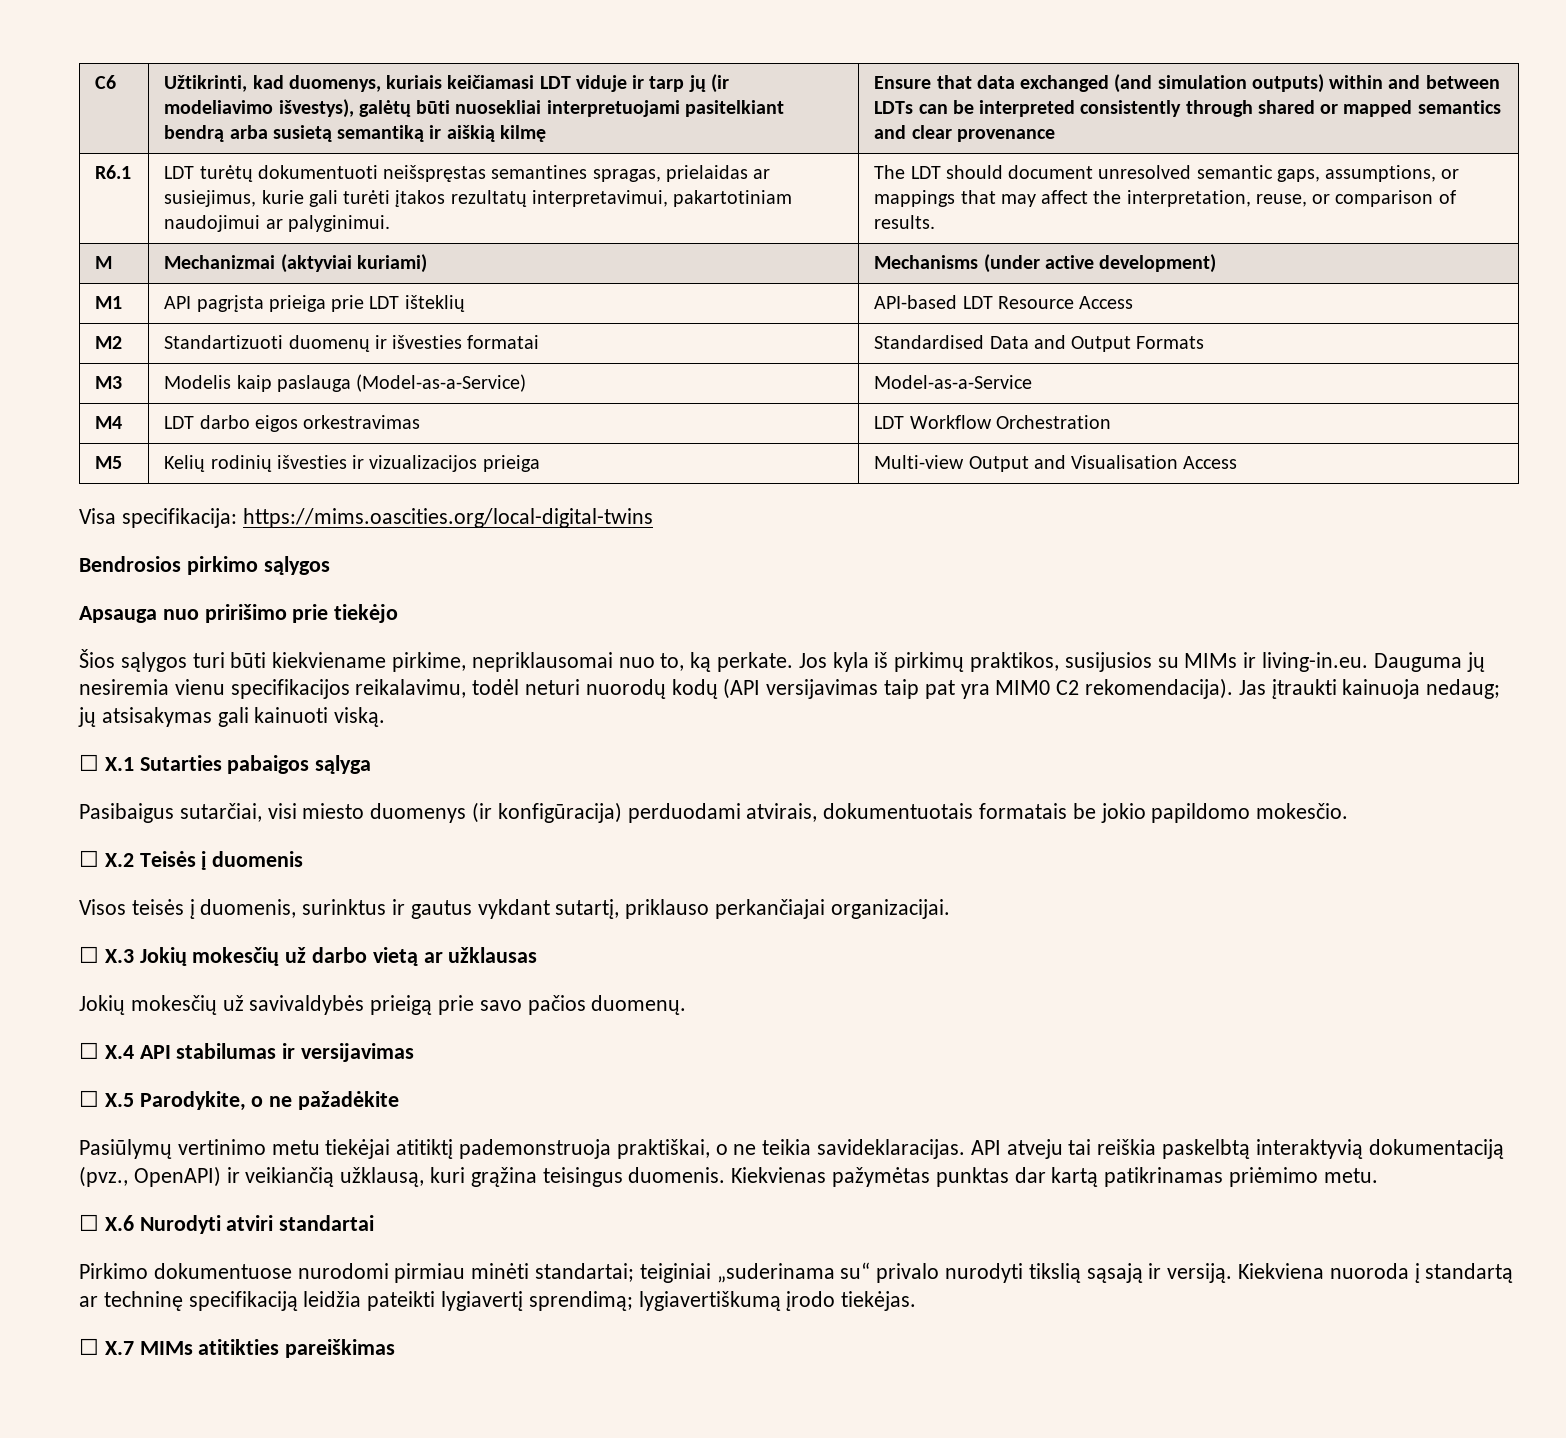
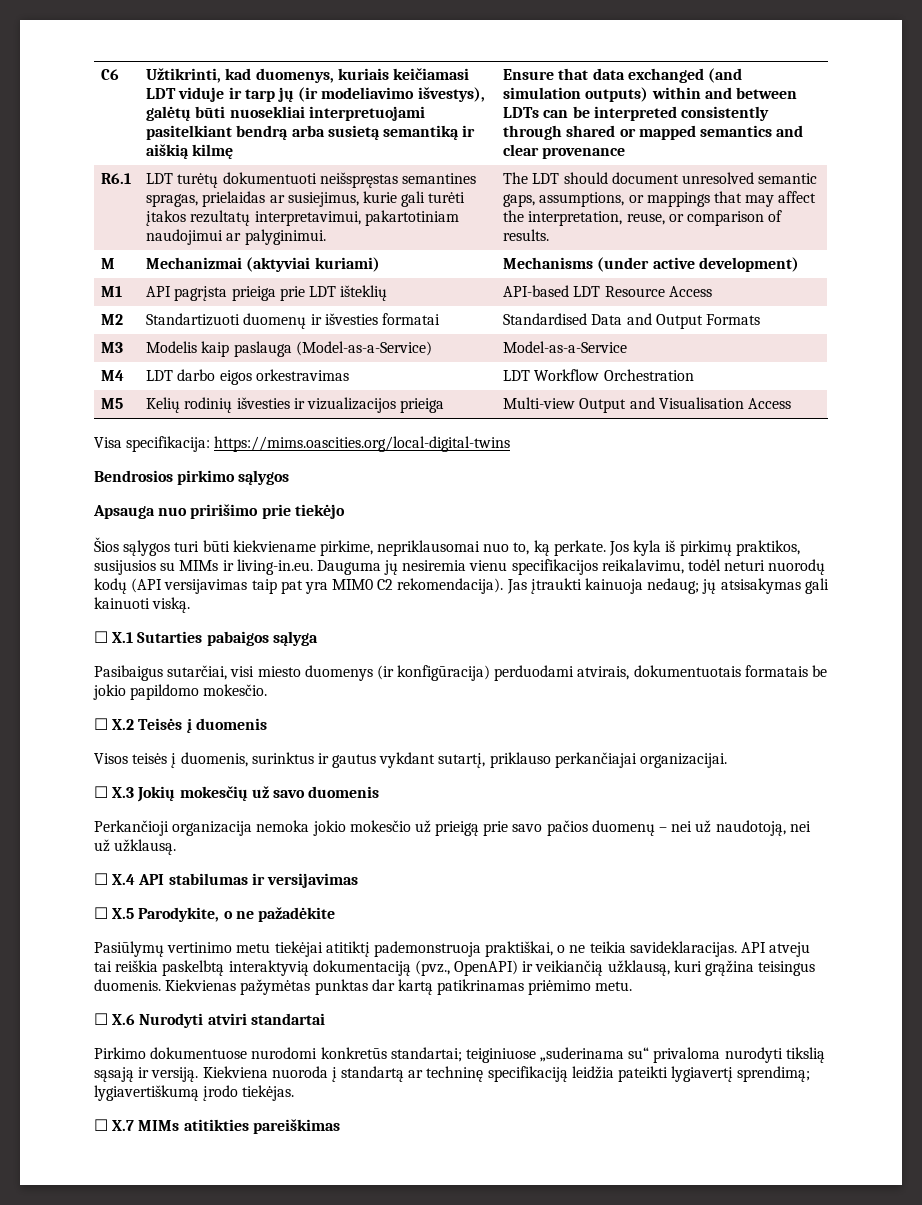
- ☐ X.3 Jokių mokesčių už darbo vietą ar užklausas
- Jokių mokesčių už savivaldybės prieigą prie savo pačios duomenų.
+ ☐ X.3 Jokių mokesčių už savo duomenis
+ Perkančioji organizacija nemoka jokio mokesčio už prieigą prie savo pačios duomenų – nei už naudotoją, nei už užklausą.
- Pirkimo dokumentuose nurodomi pirmiau minėti standartai; teiginiai „suderinama su“ privalo nurodyti tikslią sąsają ir versiją.
+ Pirkimo dokumentuose nurodomi konkretūs standartai; teiginiuose „suderinama su“ privaloma nurodyti tikslią sąsają ir versiją.

